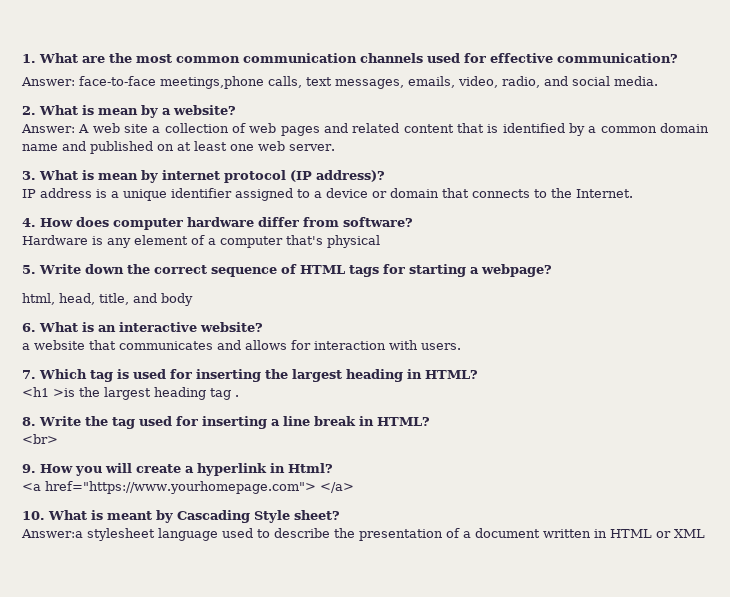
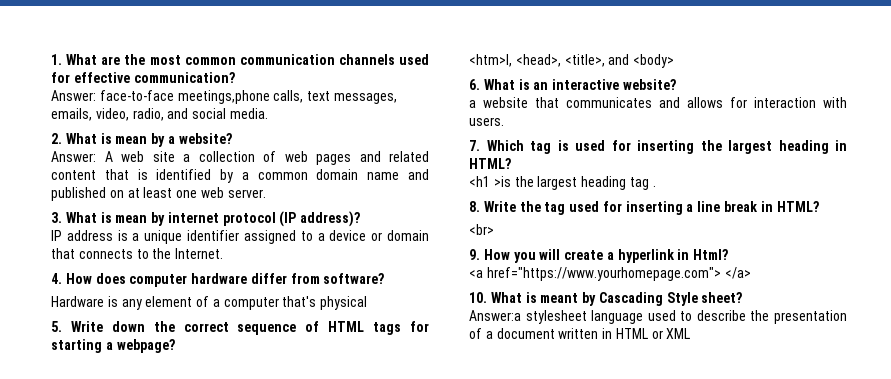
- html, head, title, and body
+ <htm>l, <head>, <title>, and <body>

